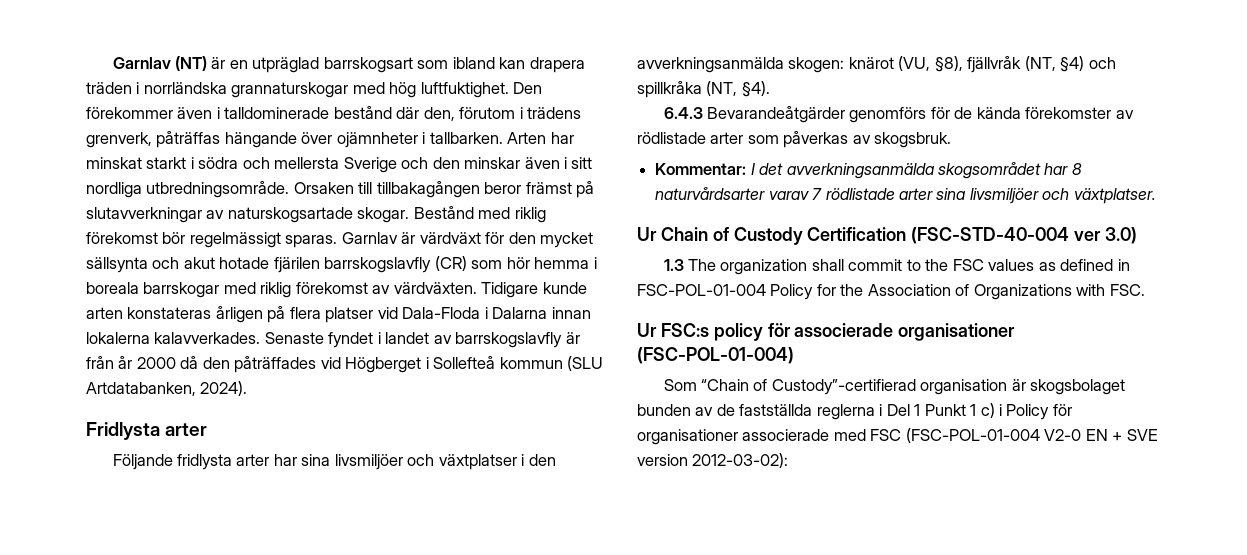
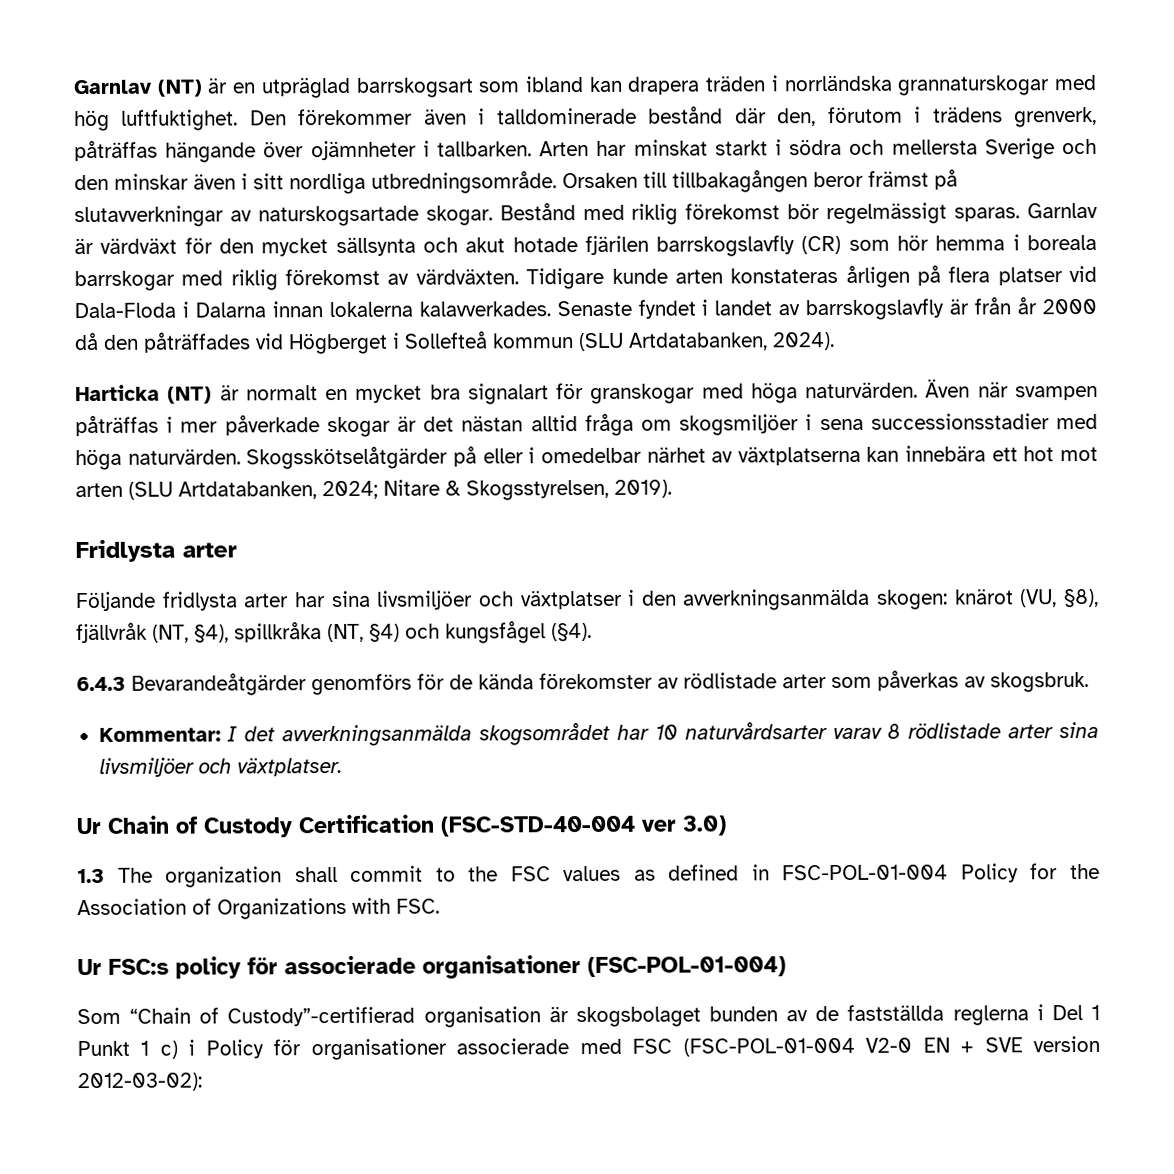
+ Harticka (NT) är normalt en mycket bra signalart för granskogar med höga naturvärden. Även när svampen påträffas i mer påverkade skogar är det nästan alltid fråga om skogsmiljöer i sena successionsstadier med höga naturvärden. Skogsskötselåtgärder på eller i omedelbar närhet av växtplatserna kan innebära ett hot mot arten (SLU Artdatabanken, 2024; Nitare & Skogsstyrelsen, 2019).
- Följande fridlysta arter har sina livsmiljöer och växtplatser i den avverkningsanmälda skogen: knärot (VU, §8), fjällvråk (NT, §4) och spillkråka (NT, §4).
+ Följande fridlysta arter har sina livsmiljöer och växtplatser i den avverkningsanmälda skogen: knärot (VU, §8), fjällvråk (NT, §4), spillkråka (NT, §4) och kungsfågel (§4).
- Kommentar: I det avverkningsanmälda skogsområdet har 8 naturvårdsarter varav 7 rödlistade arter sina livsmiljöer och växtplatser.
+ Kommentar: I det avverkningsanmälda skogsområdet har 10 naturvårdsarter varav 8 rödlistade arter sina livsmiljöer och växtplatser.

